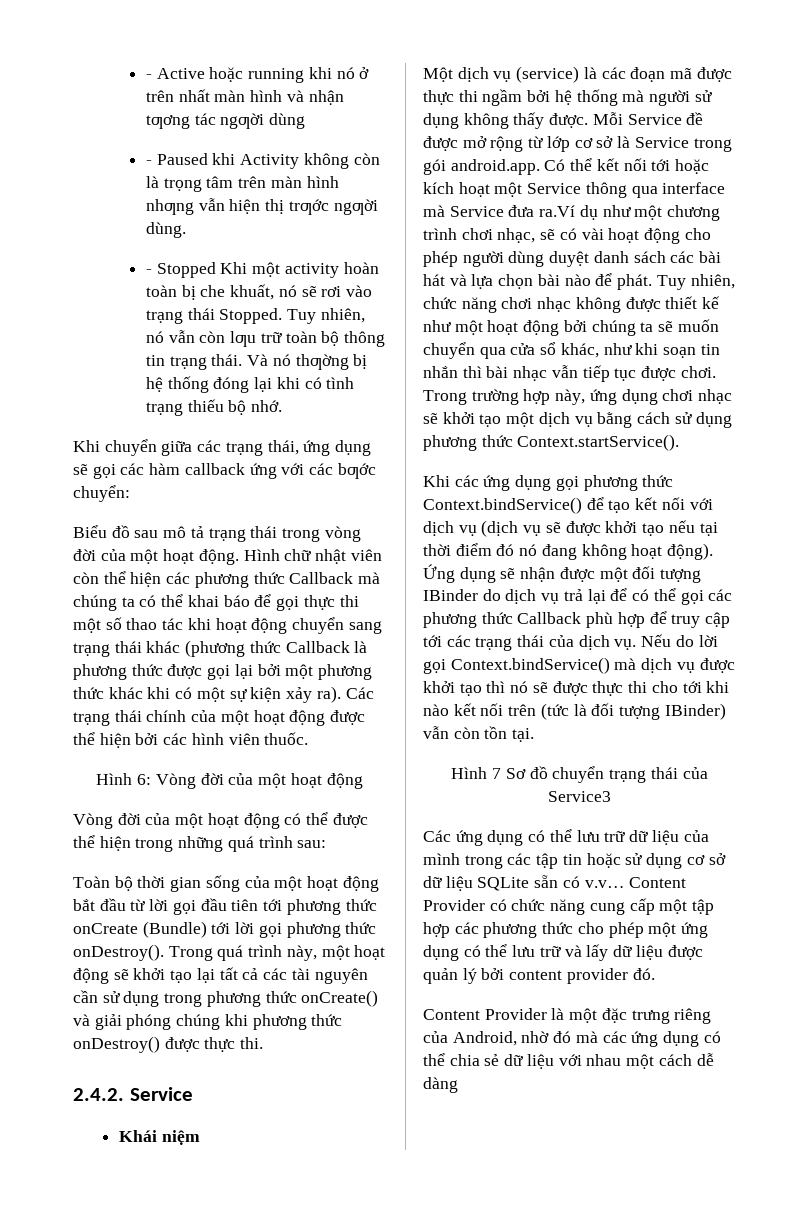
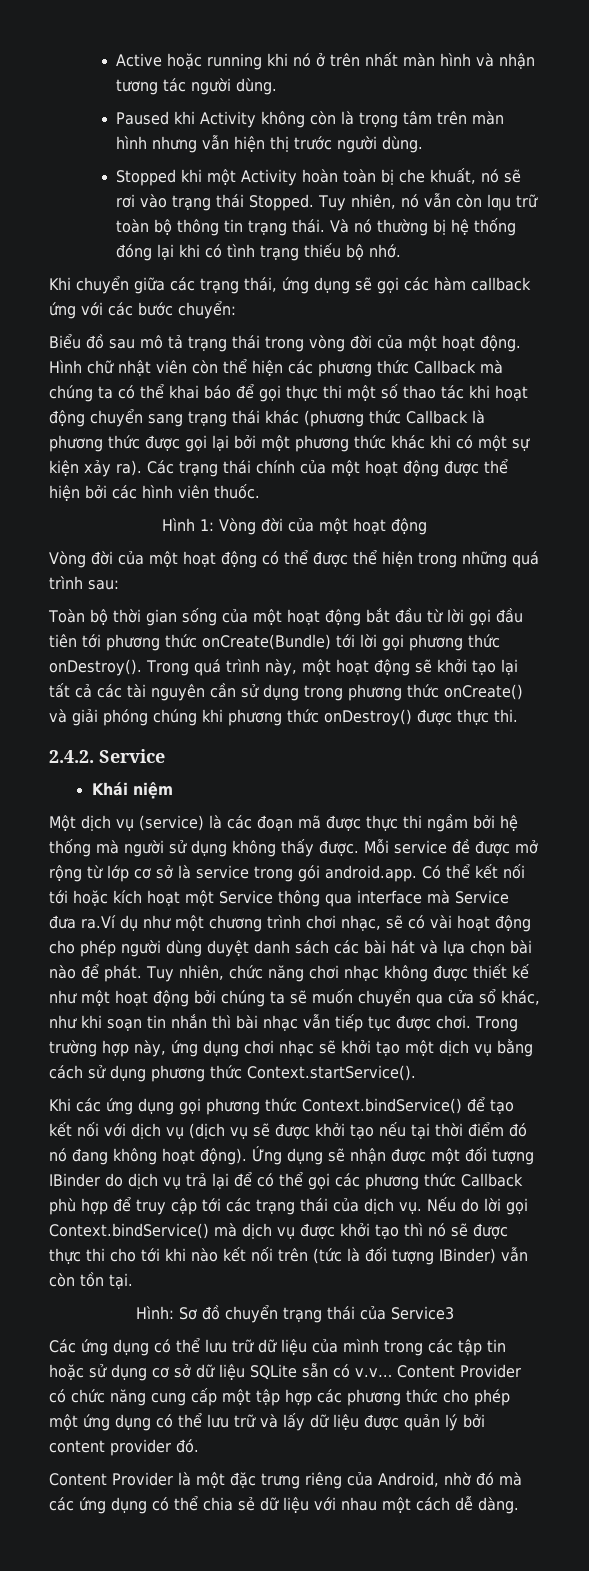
- - Active hoặc running khi nó ở trên nhất màn hình và nhận tƣơng tác ngƣời dùng
- - Paused khi Activity không còn là trọng tâm trên màn hình nhƣng vẫn hiện thị trƣớc ngƣời dùng.
- - Stopped Khi một activity hoàn toàn bị che khuất, nó sẽ rơi vào trạng thái Stopped.
+ Active hoặc running khi nó ở trên nhất màn hình và nhận tương tác người dùng.
+ Paused khi Activity không còn là trọng tâm trên màn hình nhưng vẫn hiện thị trước người dùng.
+ Stopped khi một Activity hoàn toàn bị che khuất, nó sẽ rơi vào trạng thái Stopped.
- Và nó thƣờng bị hệ thống đóng lại khi có tình trạng thiếu bộ nhớ.
+ Và nó thường bị hệ thống đóng lại khi có tình trạng thiếu bộ nhớ.
- Khi chuyển giữa các trạng thái, ứng dụng sẽ gọi các hàm callback ứng với các bƣớc chuyển:
+ Khi chuyển giữa các trạng thái, ứng dụng sẽ gọi các hàm callback ứng với các bước chuyển:
- Hình 6: Vòng đời của một hoạt động
+ Hình 1: Vòng đời của một hoạt động
- Toàn bộ thời gian sống của một hoạt động bắt đầu từ lời gọi đầu tiên tới phương thức onCreate (Bundle) tới lời gọi phương thức onDestroy().
+ Toàn bộ thời gian sống của một hoạt động bắt đầu từ lời gọi đầu tiên tới phương thức onCreate(Bundle) tới lời gọi phương thức onDestroy().
- Mỗi Service đề được mở rộng từ lớp cơ sở là Service trong gói android.app. Có thể kết nối tới hoặc kích hoạt một Service thông qua interface mà Service đưa ra.Ví dụ như một chương trình chơi nhạc, sẽ có vài hoạt động cho phép người dùng duyệt danh sách các bài hát và lựa chọn bài nào để phát.
+ Mỗi service đề được mở rộng từ lớp cơ sở là service trong gói android.app. Có thể kết nối tới hoặc kích hoạt một Service thông qua interface mà Service đưa ra.Ví dụ như một chương trình chơi nhạc, sẽ có vài hoạt động cho phép người dùng duyệt danh sách các bài hát và lựa chọn bài nào để phát.
- Hình 7 Sơ đồ chuyển trạng thái của Service3
+ Hình: Sơ đồ chuyển trạng thái của Service3
- Content Provider là một đặc trưng riêng của Android, nhờ đó mà các ứng dụng có thể chia sẻ dữ liệu với nhau một cách dễ dàng
+ Content Provider là một đặc trưng riêng của Android, nhờ đó mà các ứng dụng có thể chia sẻ dữ liệu với nhau một cách dễ dàng.

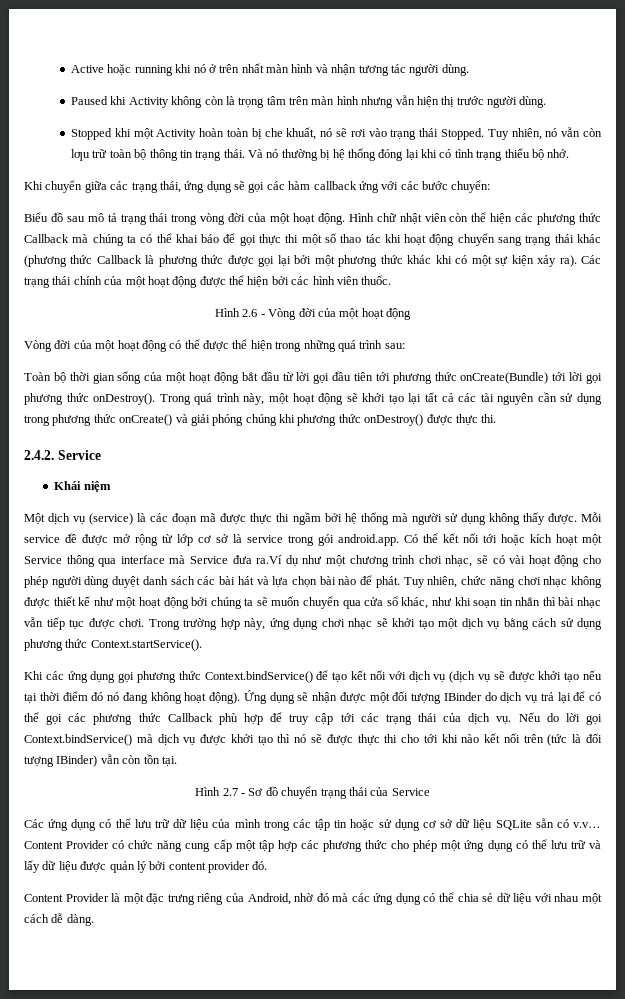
- Hình 1: Vòng đời của một hoạt động
+ Hình 2.6 - Vòng đời của một hoạt động
- Hình: Sơ đồ chuyển trạng thái của Service3
+ Hình 2.7 - Sơ đồ chuyển trạng thái của Service

